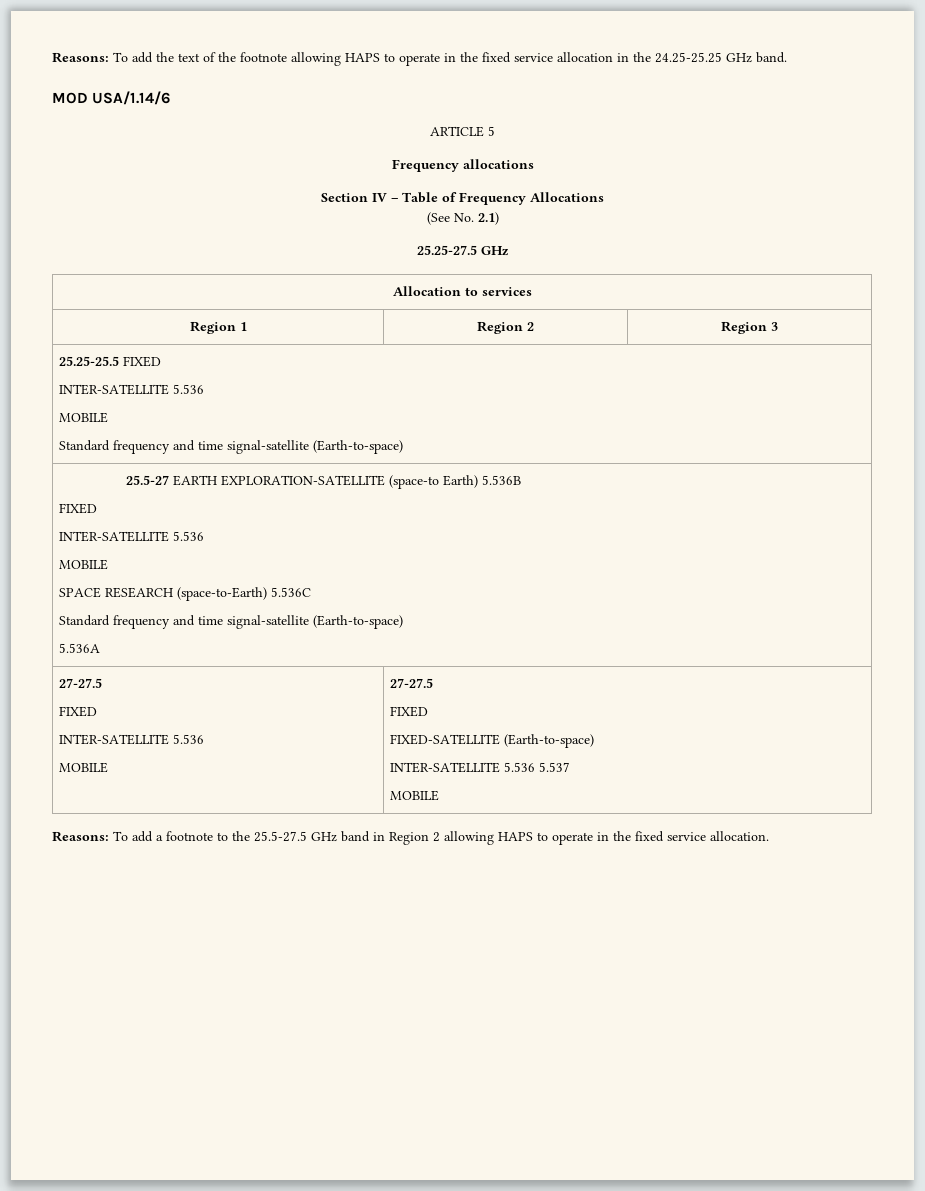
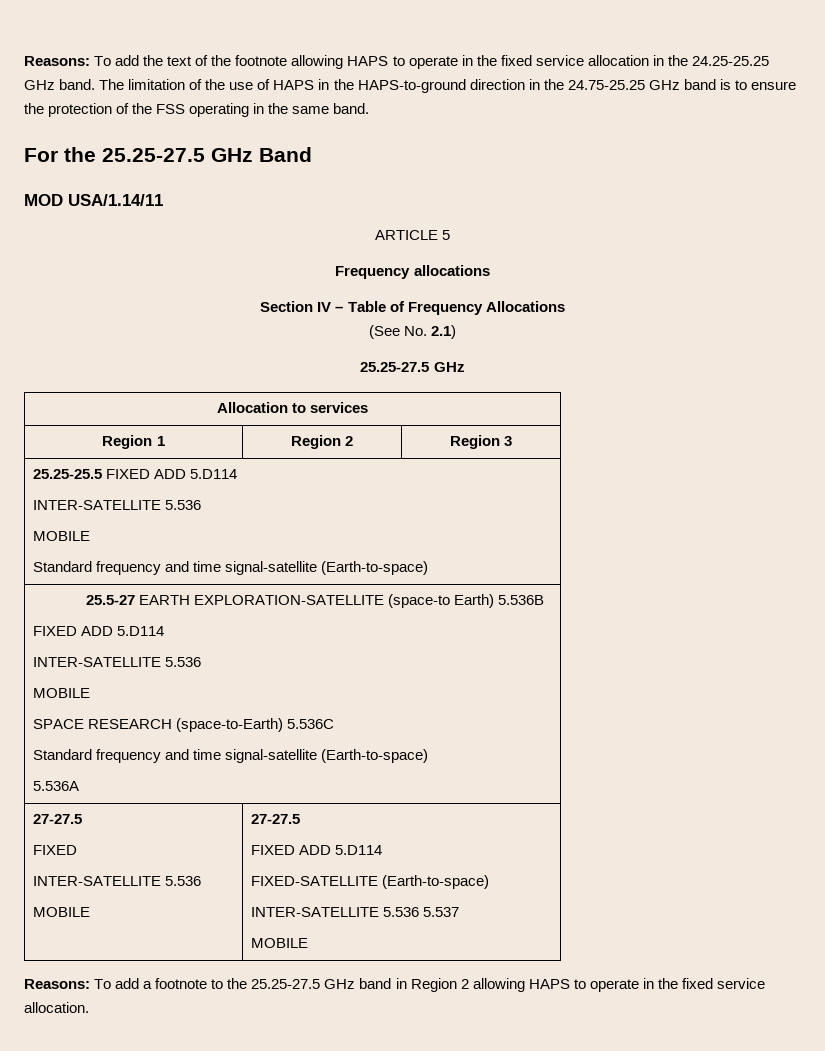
+ The limitation of the use of HAPS in the HAPS-to-ground direction in the 24.75-25.25 GHz band is to ensure the protection of the FSS operating in the same band.
+ For the 25.25-27.5 GHz Band
- MOD USA/1.14/6
+ MOD USA/1.14/11
- 25.25-25.5 FIXED
+ 25.25-25.5 FIXED ADD 5.D114
  25.5-27 EARTH EXPLORATION-SATELLITE (space-to Earth) 5.536B
- FIXED
+ FIXED ADD 5.D114
  INTER-SATELLITE 5.536
  MOBILE
  SPACE RESEARCH (space-to-Earth) 5.536C
  Standard frequency and time signal-satellite (Earth-to-space)
  5.536A
  27-27.5
  FIXED
  INTER-SATELLITE 5.536
  MOBILE | 27-27.5
- FIXED
+ FIXED ADD 5.D114
- Reasons: To add a footnote to the 25.5-27.5 GHz band in Region 2 allowing HAPS to operate in the fixed service allocation.
+ Reasons: To add a footnote to the 25.25-27.5 GHz band in Region 2 allowing HAPS to operate in the fixed service allocation.

